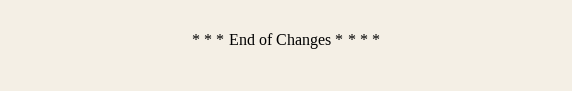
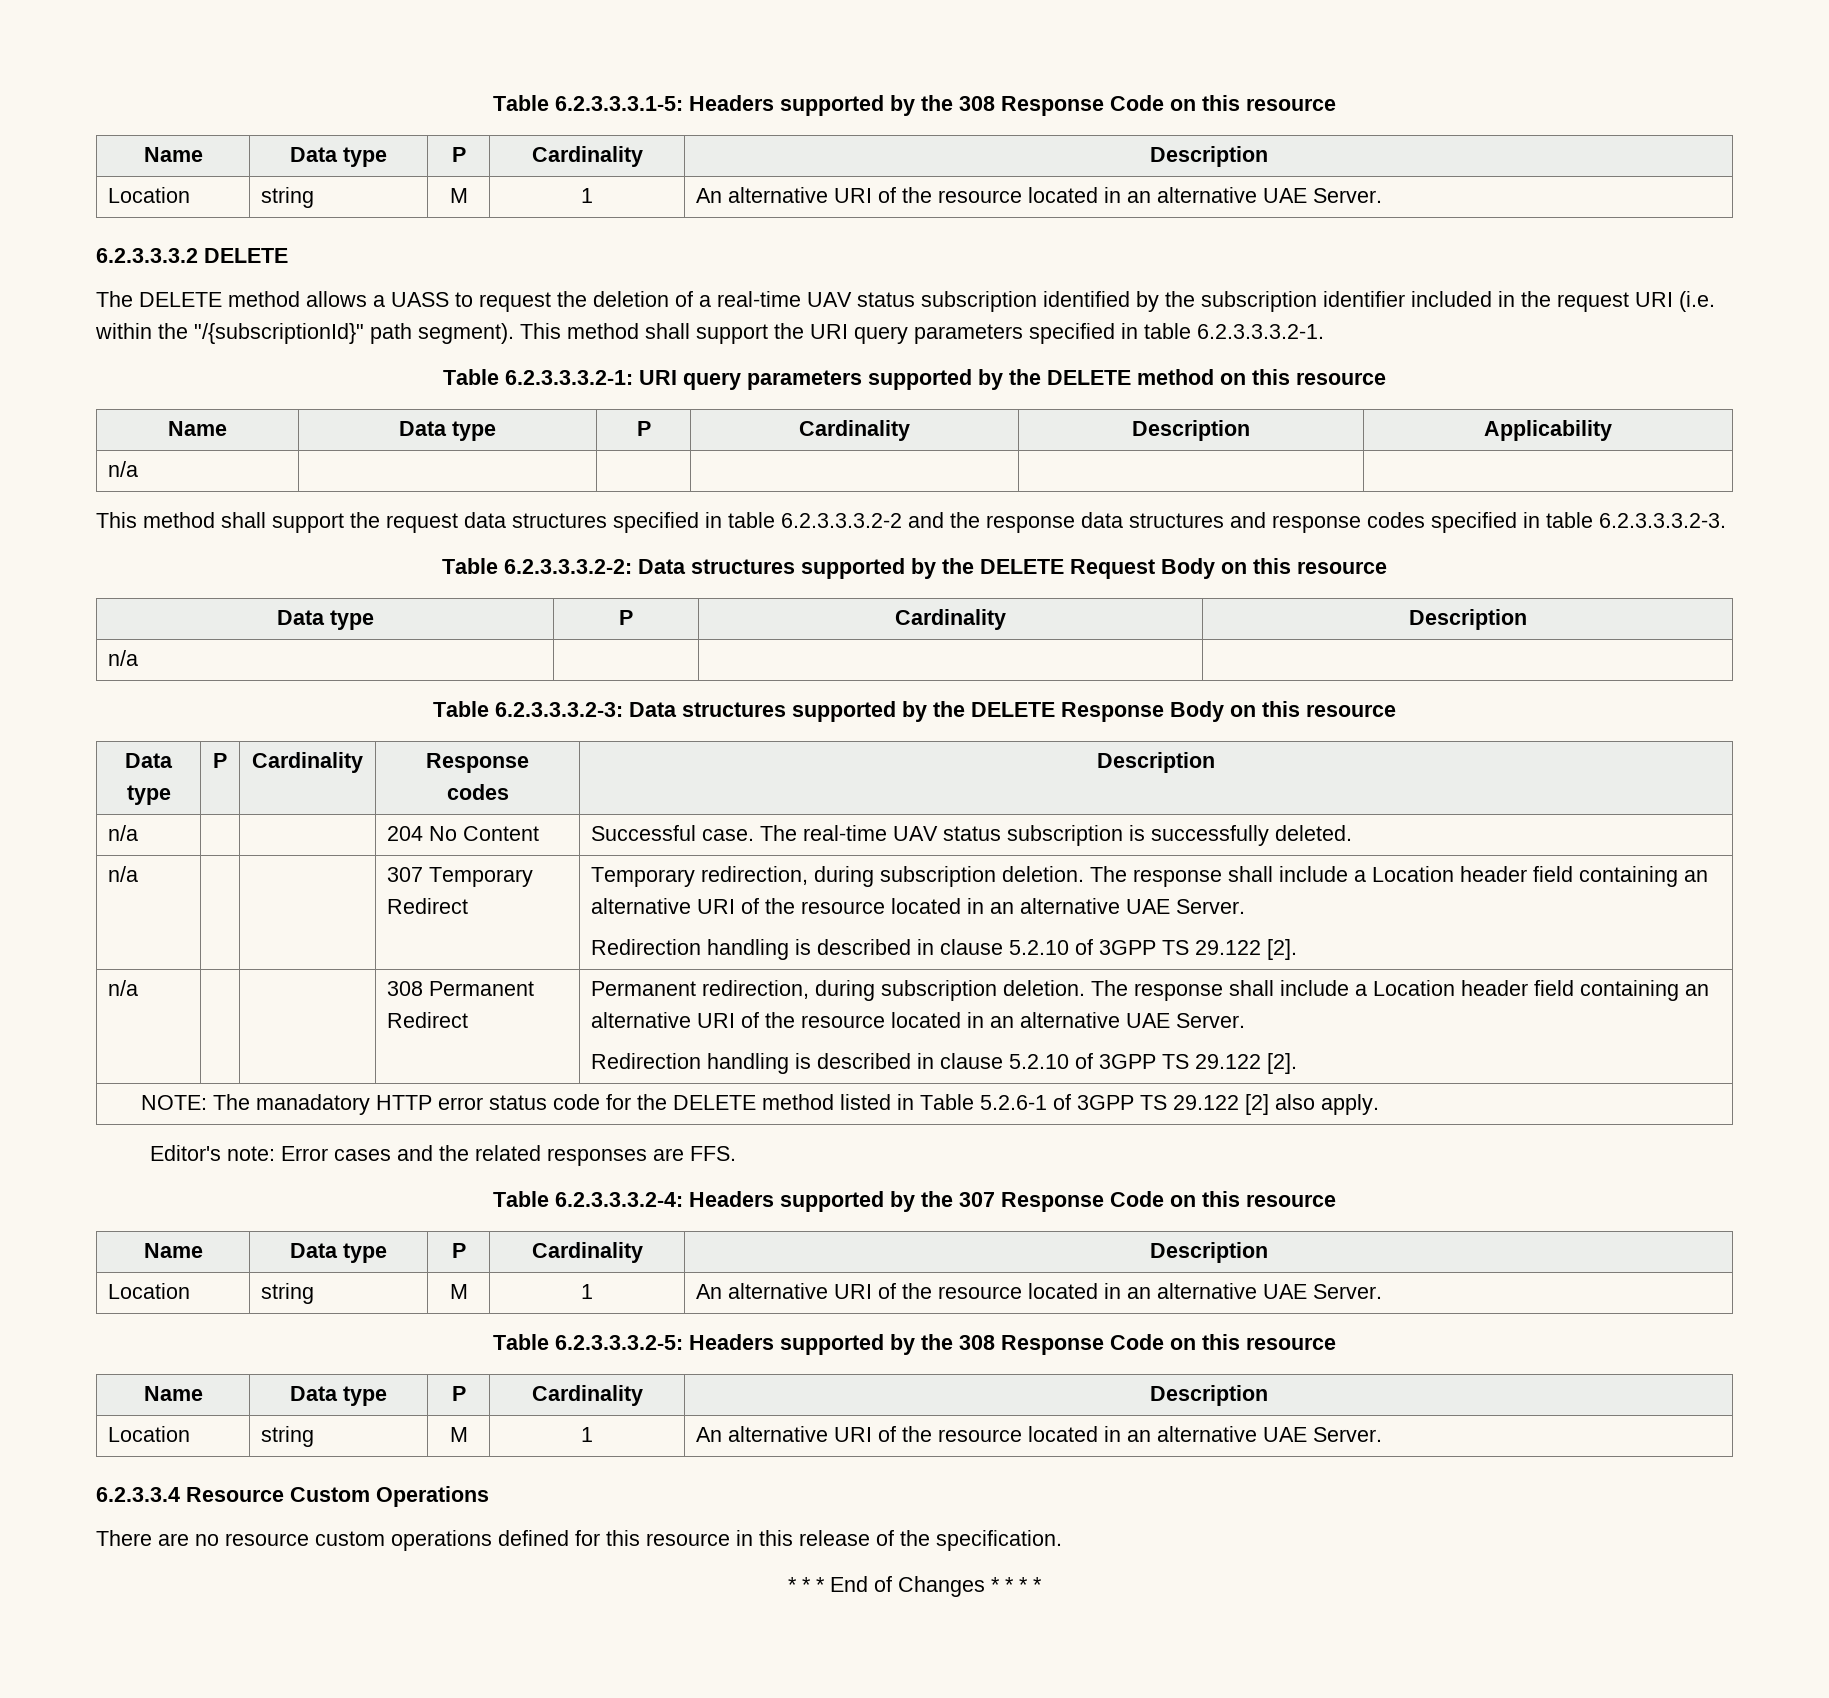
+ Table 6.2.3.3.3.1-5: Headers supported by the 308 Response Code on this resource
+ Name | Data type | P | Cardinality | Description
+ Location | string | M | 1 | An alternative URI of the resource located in an alternative UAE Server.
+ 6.2.3.3.3.2 DELETE
+ The DELETE method allows a UASS to request the deletion of a real-time UAV status subscription identified by the subscription identifier included in the request URI (i.e. within the "/{subscriptionId}" path segment). This method shall support the URI query parameters specified in table 6.2.3.3.3.2-1.
+ Table 6.2.3.3.3.2-1: URI query parameters supported by the DELETE method on this resource
+ Name | Data type | P | Cardinality | Description | Applicability
+ n/a | | | | |
+ This method shall support the request data structures specified in table 6.2.3.3.3.2-2 and the response data structures and response codes specified in table 6.2.3.3.3.2-3.
+ Table 6.2.3.3.3.2-2: Data structures supported by the DELETE Request Body on this resource
+ Data type | P | Cardinality | Description
+ n/a | | |
+ Table 6.2.3.3.3.2-3: Data structures supported by the DELETE Response Body on this resource
+ Data type | P | Cardinality | Response
+ codes | Description
+ n/a | | | 204 No Content | Successful case. The real-time UAV status subscription is successfully deleted.
+ n/a | | | 307 Temporary Redirect | Temporary redirection, during subscription deletion. The response shall include a Location header field containing an alternative URI of the resource located in an alternative UAE Server.
+ Redirection handling is described in clause 5.2.10 of 3GPP TS 29.122 [2].
+ n/a | | | 308 Permanent Redirect | Permanent redirection, during subscription deletion. The response shall include a Location header field containing an alternative URI of the resource located in an alternative UAE Server.
+ Redirection handling is described in clause 5.2.10 of 3GPP TS 29.122 [2].
+ NOTE: The manadatory HTTP error status code for the DELETE method listed in Table 5.2.6-1 of 3GPP TS 29.122 [2] also apply.
+ Editor's note: Error cases and the related responses are FFS.
+ Table 6.2.3.3.3.2-4: Headers supported by the 307 Response Code on this resource
+ Name | Data type | P | Cardinality | Description
+ Location | string | M | 1 | An alternative URI of the resource located in an alternative UAE Server.
+ Table 6.2.3.3.3.2-5: Headers supported by the 308 Response Code on this resource
+ Name | Data type | P | Cardinality | Description
+ Location | string | M | 1 | An alternative URI of the resource located in an alternative UAE Server.
+ 6.2.3.3.4 Resource Custom Operations
+ There are no resource custom operations defined for this resource in this release of the specification.

